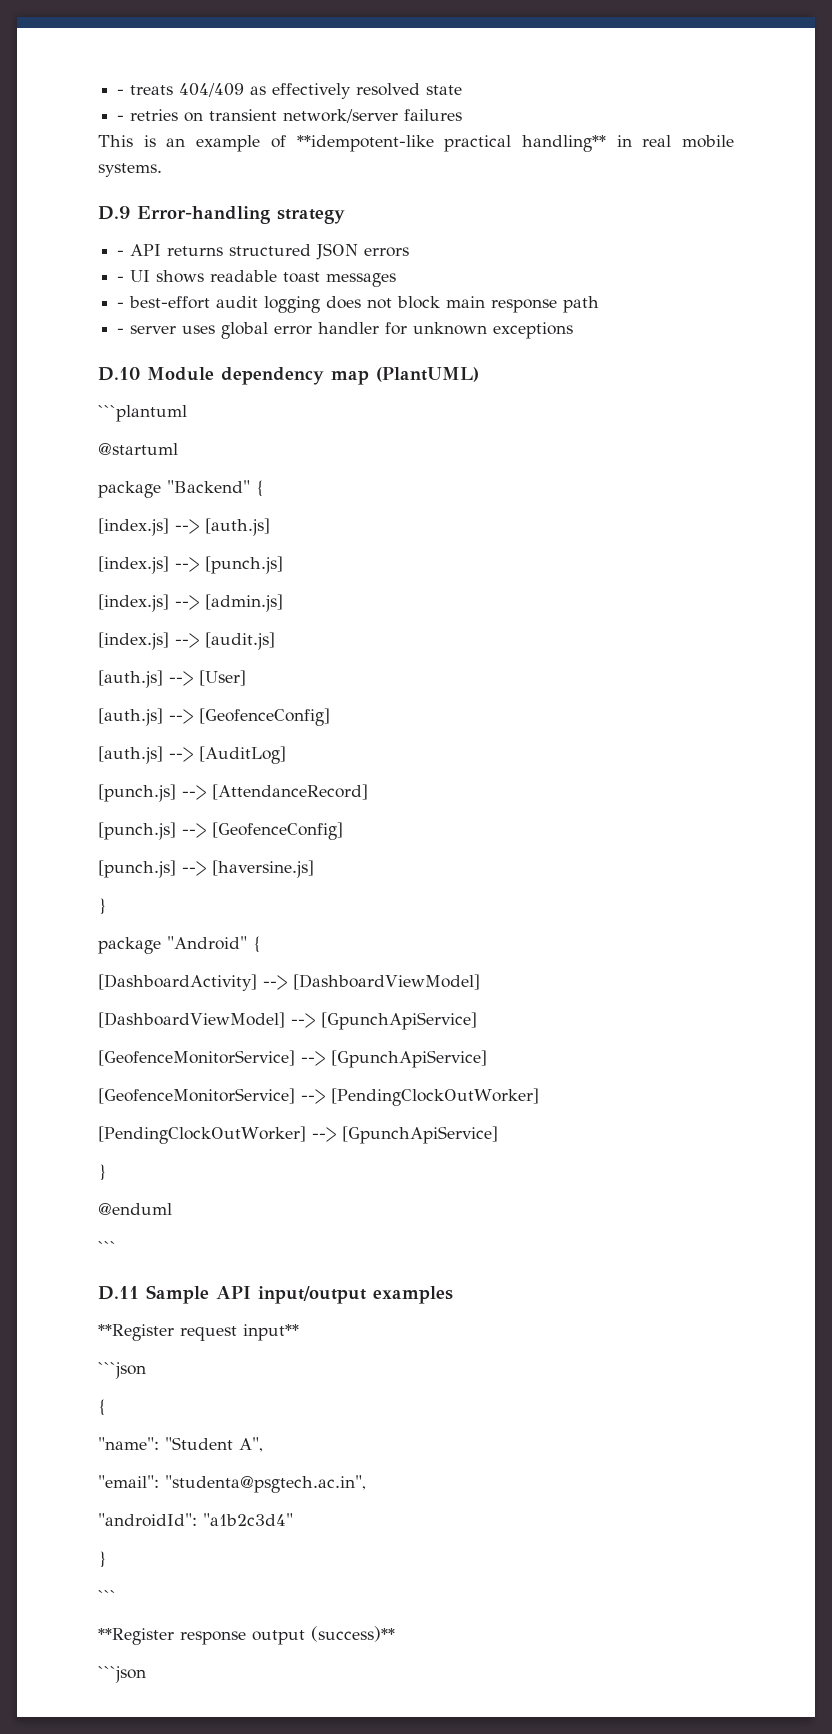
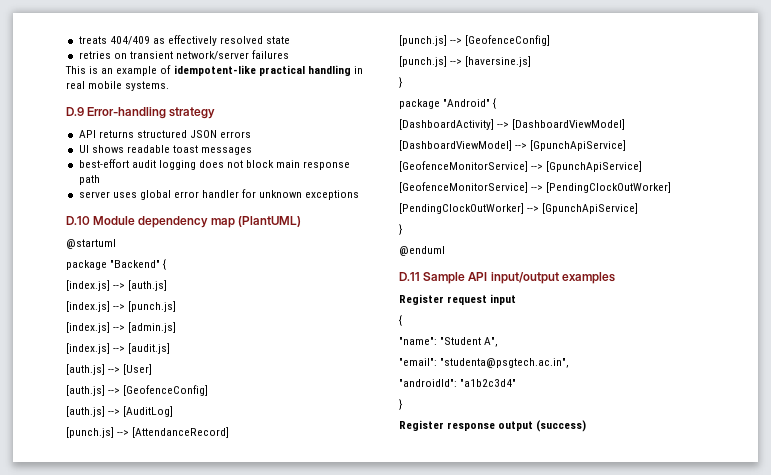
- - treats 404/409 as effectively resolved state
+ treats 404/409 as effectively resolved state
- - retries on transient network/server failures
+ retries on transient network/server failures
- This is an example of **idempotent-like practical handling** in real mobile systems.
+ This is an example of idempotent-like practical handling in real mobile systems.
- - API returns structured JSON errors
+ API returns structured JSON errors
- - UI shows readable toast messages
+ UI shows readable toast messages
- - best-effort audit logging does not block main response path
+ best-effort audit logging does not block main response path
- - server uses global error handler for unknown exceptions
+ server uses global error handler for unknown exceptions
- ```plantuml
  @enduml
- ```
- **Register request input**
- ```json
+ Register request input
  "androidId": "a1b2c3d4"
  }
- ```
- **Register response output (success)**
- ```json
+ Register response output (success)

